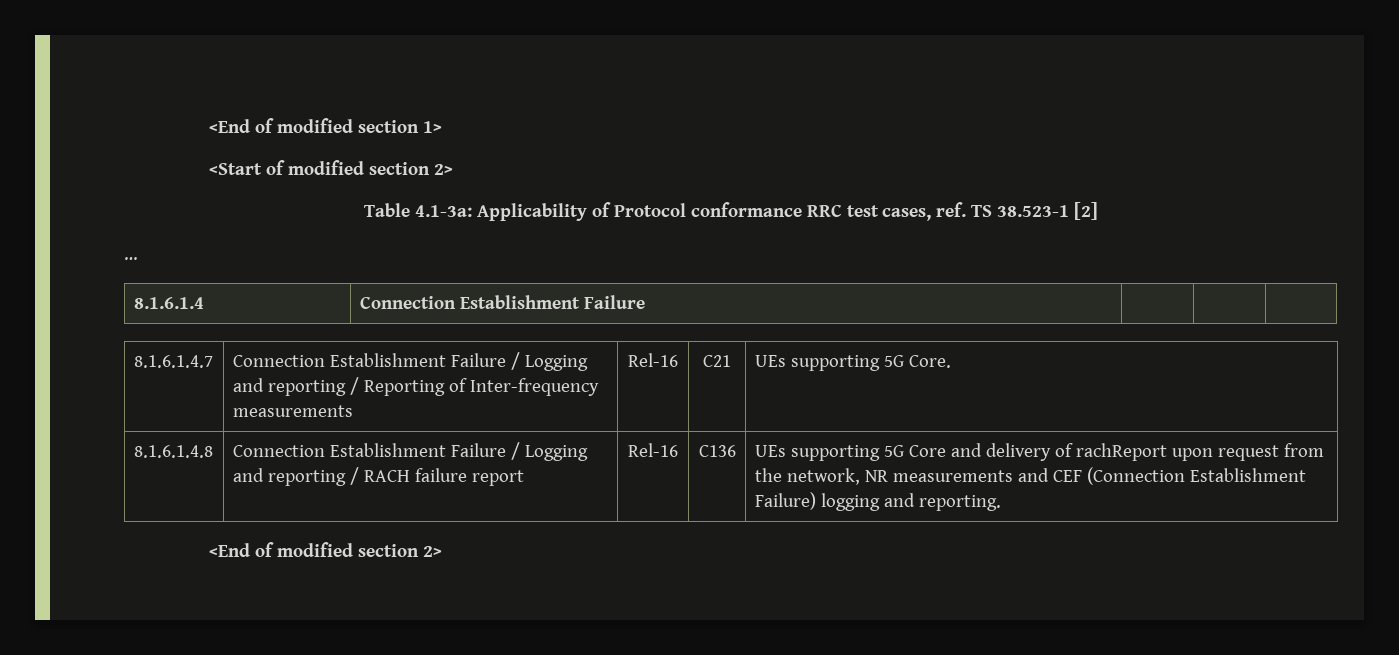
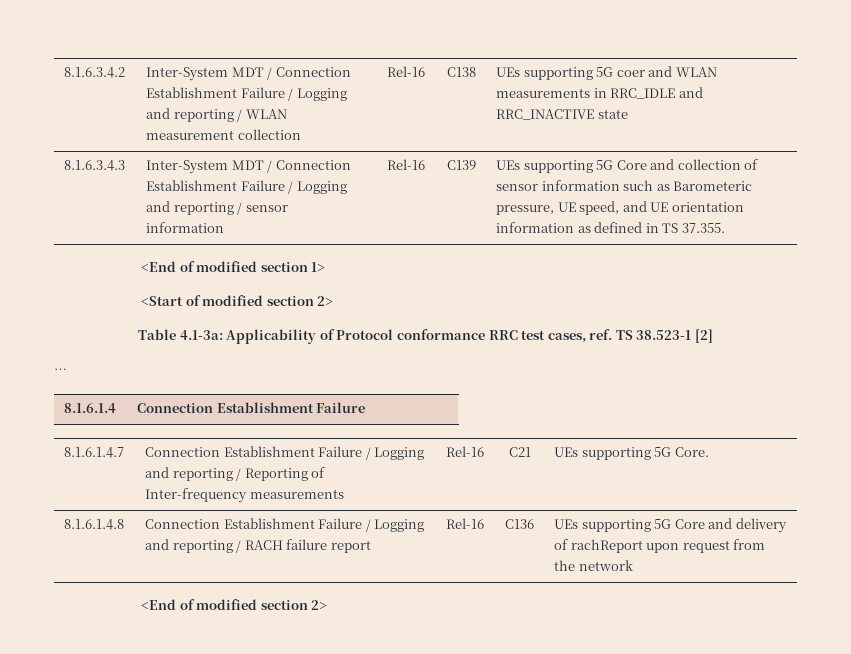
+ 8.1.6.3.4.2 | Inter-System MDT / Connection Establishment Failure / Logging and reporting / WLAN measurement collection | Rel-16 | C138 | UEs supporting 5G coer and WLAN measurements in RRC_IDLE and RRC_INACTIVE state
+ 8.1.6.3.4.3 | Inter-System MDT / Connection Establishment Failure / Logging and reporting / sensor information | Rel-16 | C139 | UEs supporting 5G Core and collection of sensor information such as Barometeric pressure, UE speed, and UE orientation information as defined in TS 37.355.
- 8.1.6.1.4.8 | Connection Establishment Failure / Logging and reporting / RACH failure report | Rel-16 | C136 | UEs supporting 5G Core and delivery of rachReport upon request from the network, NR measurements and CEF (Connection Establishment Failure) logging and reporting.
+ 8.1.6.1.4.8 | Connection Establishment Failure / Logging and reporting / RACH failure report | Rel-16 | C136 | UEs supporting 5G Core and delivery of rachReport upon request from the network

